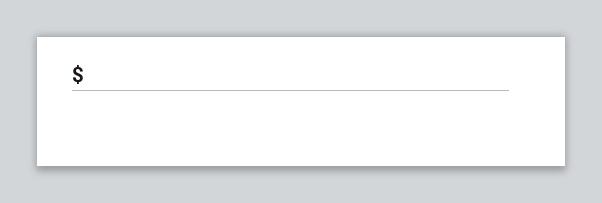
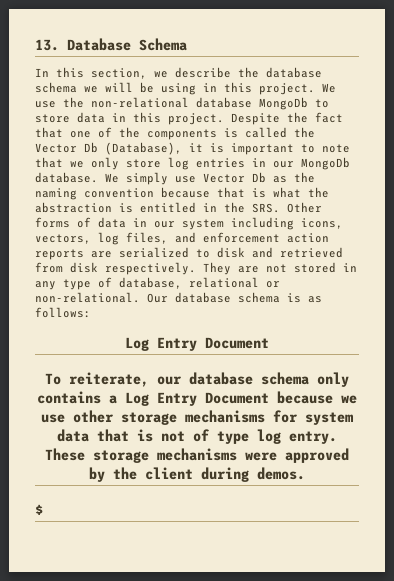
+ 13. Database Schema
+ In this section, we describe the database schema we will be using in this project. We use the non-relational database MongoDb to store data in this project. Despite the fact that one of the components is called the Vector Db (Database), it is important to note that we only store log entries in our MongoDb database. We simply use Vector Db as the naming convention because that is what the abstraction is entitled in the SRS. Other forms of data in our system including icons, vectors, log files, and enforcement action reports are serialized to disk and retrieved from disk respectively. They are not stored in any type of database, relational or non-relational. Our database schema is as follows:
+ Log Entry Document
+ To reiterate, our database schema only contains a Log Entry Document because we use other storage mechanisms for system data that is not of type log entry. These storage mechanisms were approved by the client during demos.

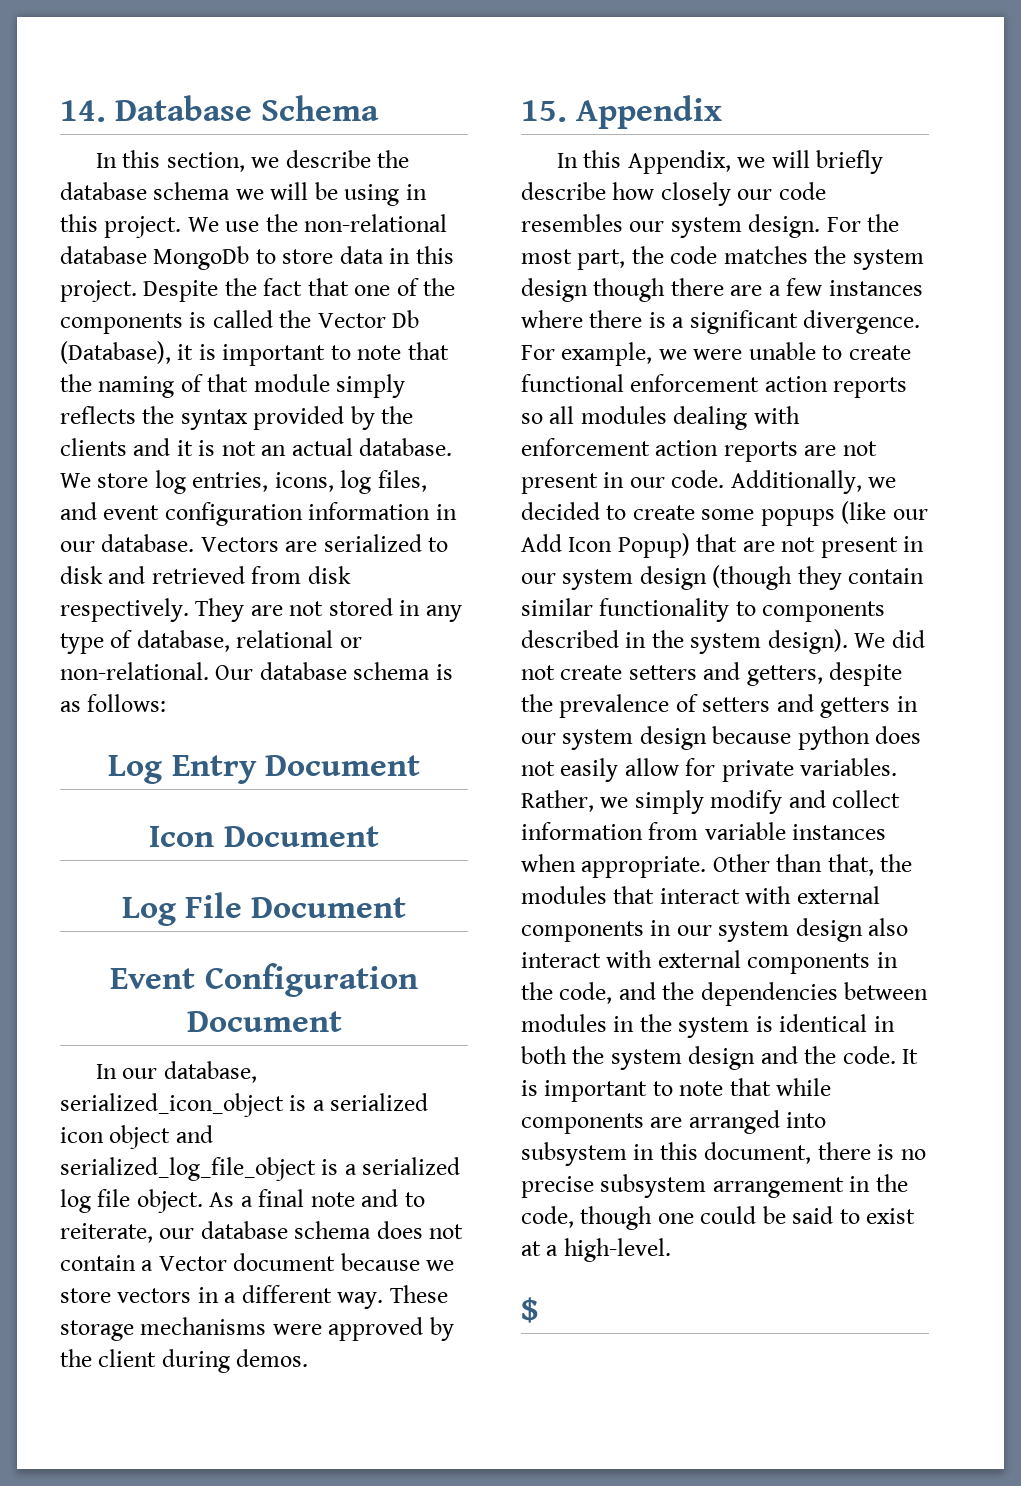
- 13. Database Schema
+ 14. Database Schema
- Despite the fact that one of the components is called the Vector Db (Database), it is important to note that we only store log entries in our MongoDb database. We simply use Vector Db as the naming convention because that is what the abstraction is entitled in the SRS. Other forms of data in our system including icons, vectors, log files, and enforcement action reports are serialized to disk and retrieved from disk respectively.
+ Despite the fact that one of the components is called the Vector Db (Database), it is important to note that the naming of that module simply reflects the syntax provided by the clients and it is not an actual database. We store log entries, icons, log files, and event configuration information in our database. Vectors are serialized to disk and retrieved from disk respectively.
- To reiterate, our database schema only contains a Log Entry Document because we use other storage mechanisms for system data that is not of type log entry.
+ Icon Document
+ Log File Document
+ Event Configuration Document
+ In our database, serialized_icon_object is a serialized icon object and serialized_log_file_object is a serialized log file object. As a final note and to reiterate, our database schema does not contain a Vector document because we store vectors in a different way.
+ 15. Appendix
+ In this Appendix, we will briefly describe how closely our code resembles our system design. For the most part, the code matches the system design though there are a few instances where there is a significant divergence. For example, we were unable to create functional enforcement action reports so all modules dealing with enforcement action reports are not present in our code. Additionally, we decided to create some popups (like our Add Icon Popup) that are not present in our system design (though they contain similar functionality to components described in the system design). We did not create setters and getters, despite the prevalence of setters and getters in our system design because python does not easily allow for private variables. Rather, we simply modify and collect information from variable instances when appropriate. Other than that, the modules that interact with external components in our system design also interact with external components in the code, and the dependencies between modules in the system is identical in both the system design and the code. It is important to note that while components are arranged into subsystem in this document, there is no precise subsystem arrangement in the code, though one could be said to exist at a high-level.

